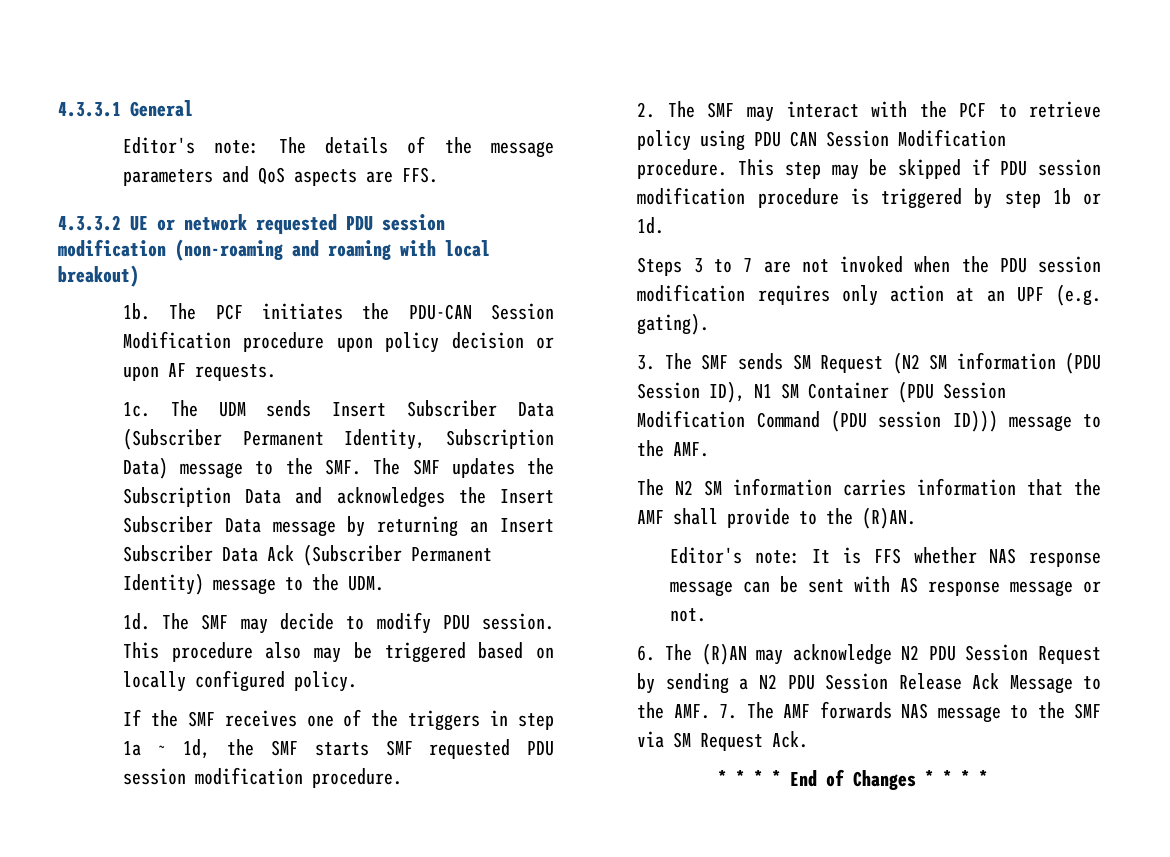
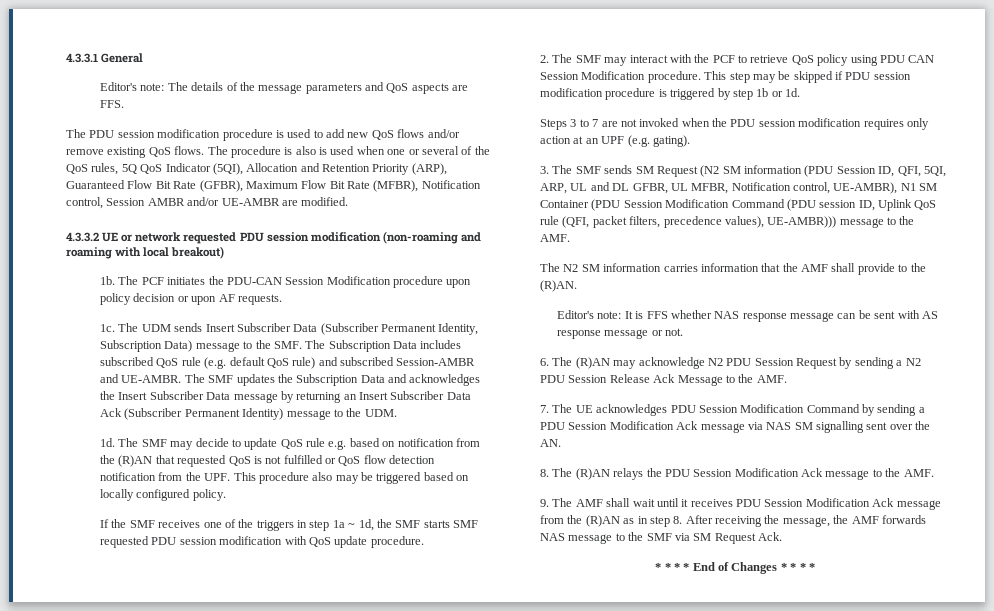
+ The PDU session modification procedure is used to add new QoS flows and/or remove existing QoS flows. The procedure is also is used when one or several of the QoS rules, 5Q QoS Indicator (5QI), Allocation and Retention Priority (ARP), Guaranteed Flow Bit Rate (GFBR), Maximum Flow Bit Rate (MFBR), Notification control, Session AMBR and/or UE-AMBR are modified.
- The UDM sends Insert Subscriber Data (Subscriber Permanent Identity, Subscription Data) message to the SMF. The SMF updates the Subscription Data and acknowledges the Insert Subscriber Data message by returning an Insert Subscriber Data Ack (Subscriber Permanent Identity) message to the UDM.
+ The UDM sends Insert Subscriber Data (Subscriber Permanent Identity, Subscription Data) message to the SMF. The Subscription Data includes subscribed QoS rule (e.g. default QoS rule) and subscribed Session-AMBR and UE-AMBR. The SMF updates the Subscription Data and acknowledges the Insert Subscriber Data message by returning an Insert Subscriber Data Ack (Subscriber Permanent Identity) message to the UDM.
- The SMF may decide to modify PDU session. This procedure also may be triggered based on locally configured policy.
+ The SMF may decide to update QoS rule e.g. based on notification from the (R)AN that requested QoS is not fulfilled or QoS flow detection notification from the UPF. This procedure also may be triggered based on locally configured policy.
- If the SMF receives one of the triggers in step 1a ~ 1d, the SMF starts SMF requested PDU session modification procedure.
+ If the SMF receives one of the triggers in step 1a ~ 1d, the SMF starts SMF requested PDU session modification with QoS update procedure.
- 2. The SMF may interact with the PCF to retrieve policy using PDU CAN Session Modification procedure.
+ 2. The SMF may interact with the PCF to retrieve QoS policy using PDU CAN Session Modification procedure.
- 3. The SMF sends SM Request (N2 SM information (PDU Session ID), N1 SM Container (PDU Session Modification Command (PDU session ID))) message to the AMF.
+ 3. The SMF sends SM Request (N2 SM information (PDU Session ID, QFI, 5QI, ARP, UL and DL GFBR, UL MFBR, Notification control, UE-AMBR), N1 SM Container (PDU Session Modification Command (PDU session ID, Uplink QoS rule (QFI, packet filters, precedence values), UE-AMBR))) message to the AMF.
- 6. The (R)AN may acknowledge N2 PDU Session Request by sending a N2 PDU Session Release Ack Message to the AMF. 7. The AMF forwards NAS message to the SMF via SM Request Ack.
+ 6. The (R)AN may acknowledge N2 PDU Session Request by sending a N2 PDU Session Release Ack Message to the AMF.
+ 7. The UE acknowledges PDU Session Modification Command by sending a PDU Session Modification Ack message via NAS SM signalling sent over the AN.
+ 8. The (R)AN relays the PDU Session Modification Ack message to the AMF.
+ 9. The AMF shall wait until it receives PDU Session Modification Ack message from the (R)AN as in step 8. After receiving the message, the AMF forwards NAS message to the SMF via SM Request Ack.

